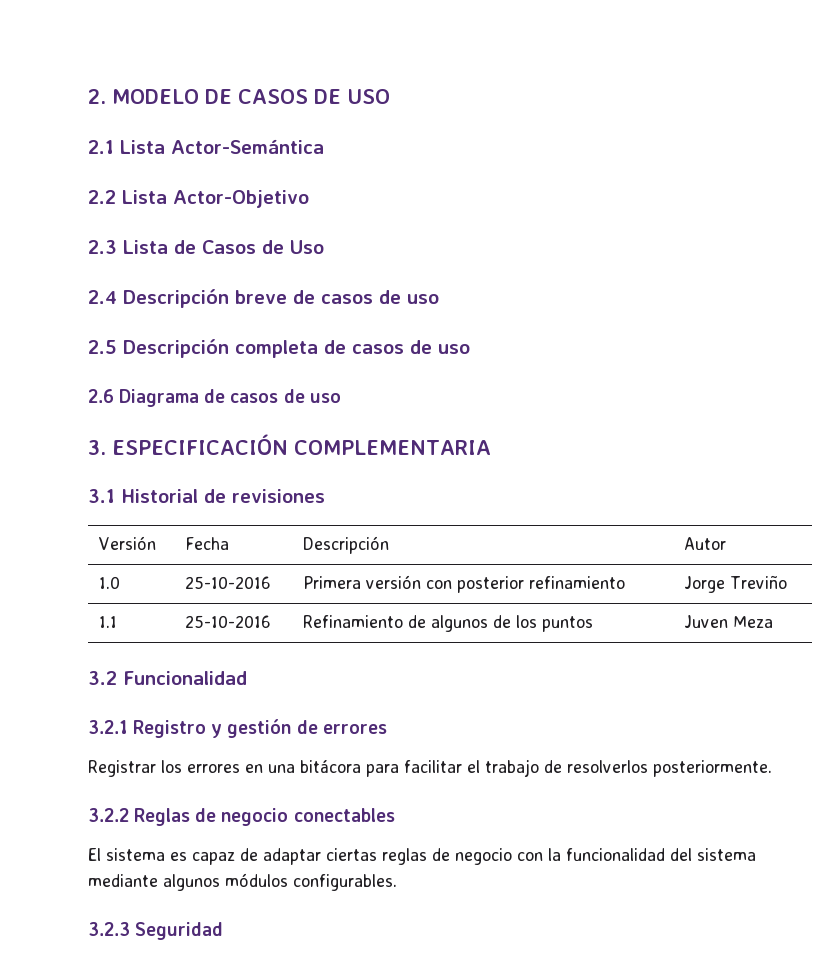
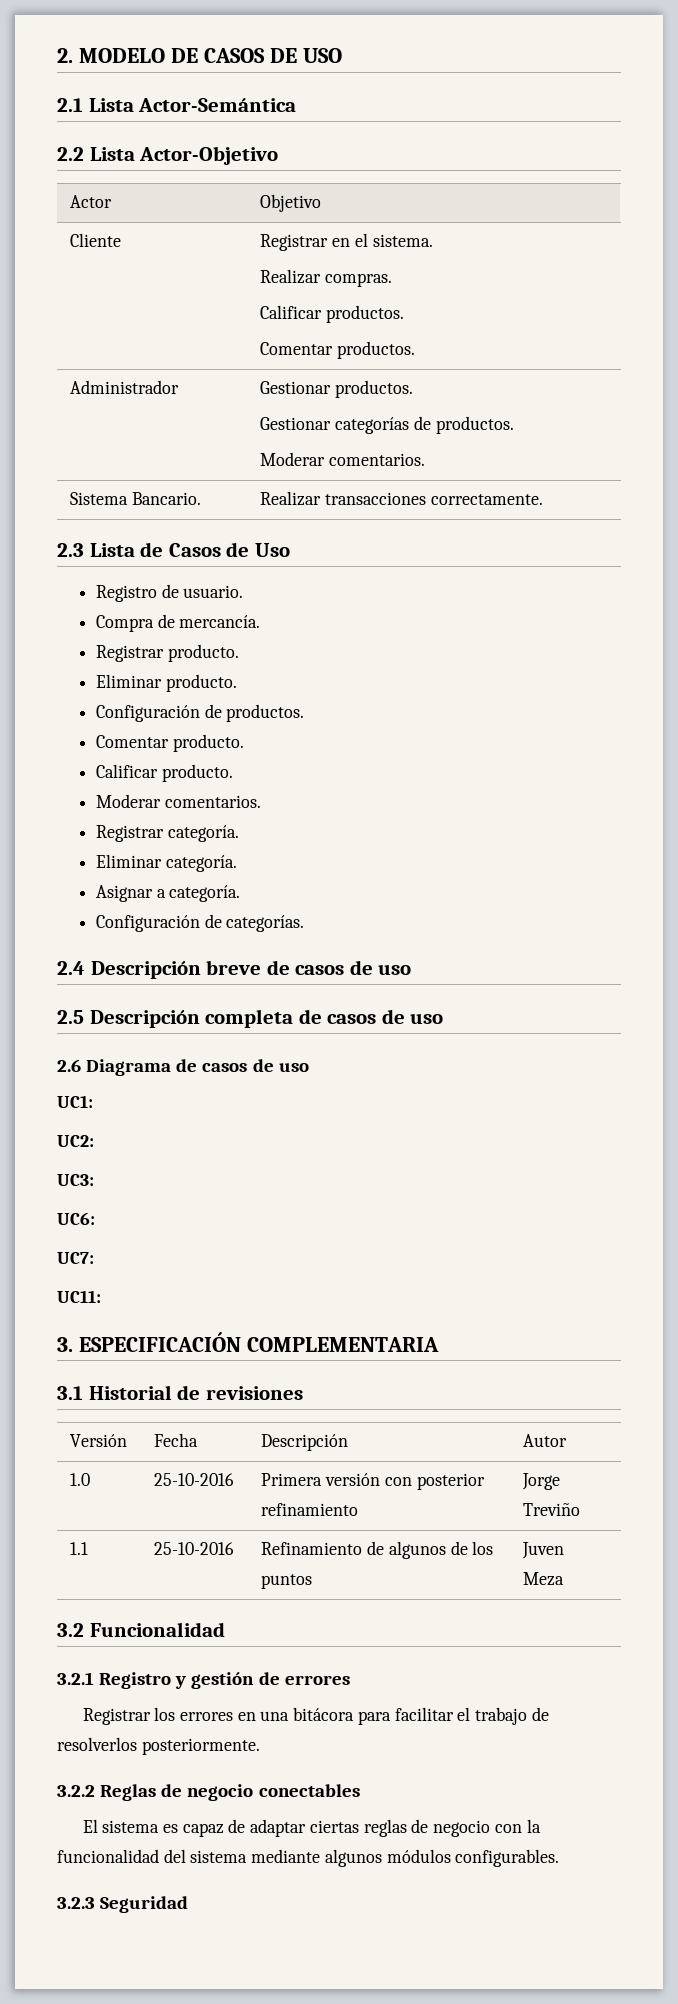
+ Actor | Objetivo
+ Cliente | Registrar en el sistema.
+ Realizar compras.
+ Calificar productos.
+ Comentar productos.
+ Administrador | Gestionar productos.
+ Gestionar categorías de productos.
+ Moderar comentarios.
+ Sistema Bancario. | Realizar transacciones correctamente.
+ Registro de usuario.
+ Compra de mercancía.
+ Registrar producto.
+ Eliminar producto.
+ Configuración de productos.
+ Comentar producto.
+ Calificar producto.
+ Moderar comentarios.
+ Registrar categoría.
+ Eliminar categoría.
+ Asignar a categoría.
+ Configuración de categorías.
+ UC1:
+ UC2:
+ UC3:
+ UC6:
+ UC7:
+ UC11:

